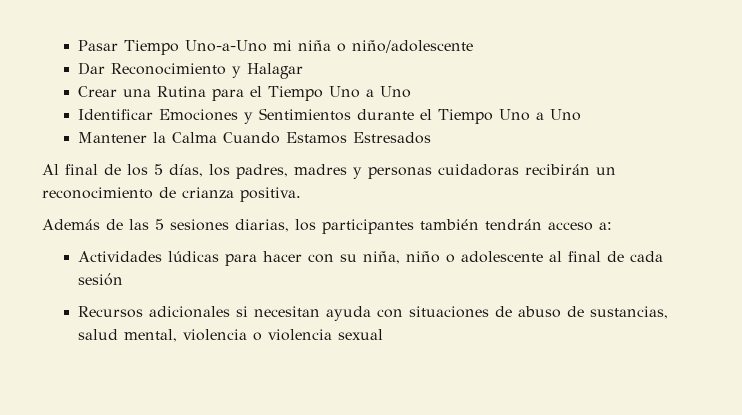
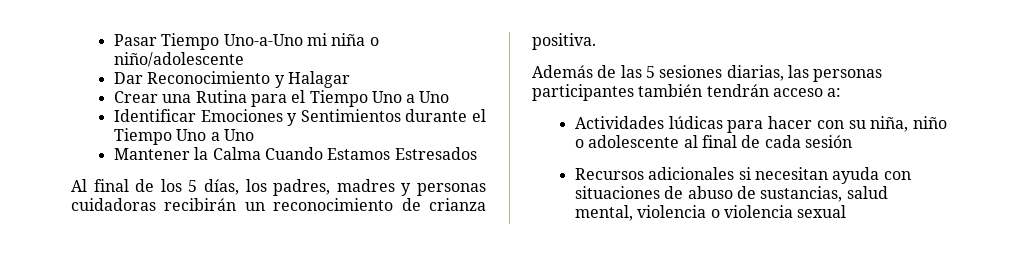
- Además de las 5 sesiones diarias, los participantes también tendrán acceso a:
+ Además de las 5 sesiones diarias, las personas participantes también tendrán acceso a:

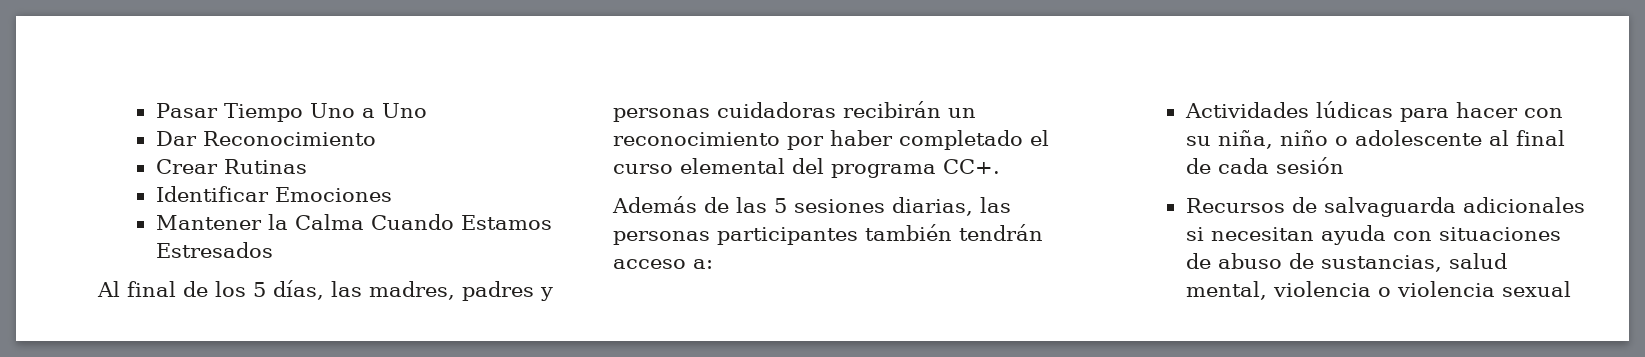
- Pasar Tiempo Uno-a-Uno mi niña o niño/adolescente
- Dar Reconocimiento y Halagar
- Crear una Rutina para el Tiempo Uno a Uno
- Identificar Emociones y Sentimientos durante el Tiempo Uno a Uno
+ Pasar Tiempo Uno a Uno
+ Dar Reconocimiento
+ Crear Rutinas
+ Identificar Emociones
- Al final de los 5 días, los padres, madres y personas cuidadoras recibirán un reconocimiento de crianza positiva.
+ Al final de los 5 días, las madres, padres y personas cuidadoras recibirán un reconocimiento por haber completado el curso elemental del programa CC+.
- Recursos adicionales si necesitan ayuda con situaciones de abuso de sustancias, salud mental, violencia o violencia sexual
+ Recursos de salvaguarda adicionales si necesitan ayuda con situaciones de abuso de sustancias, salud mental, violencia o violencia sexual

